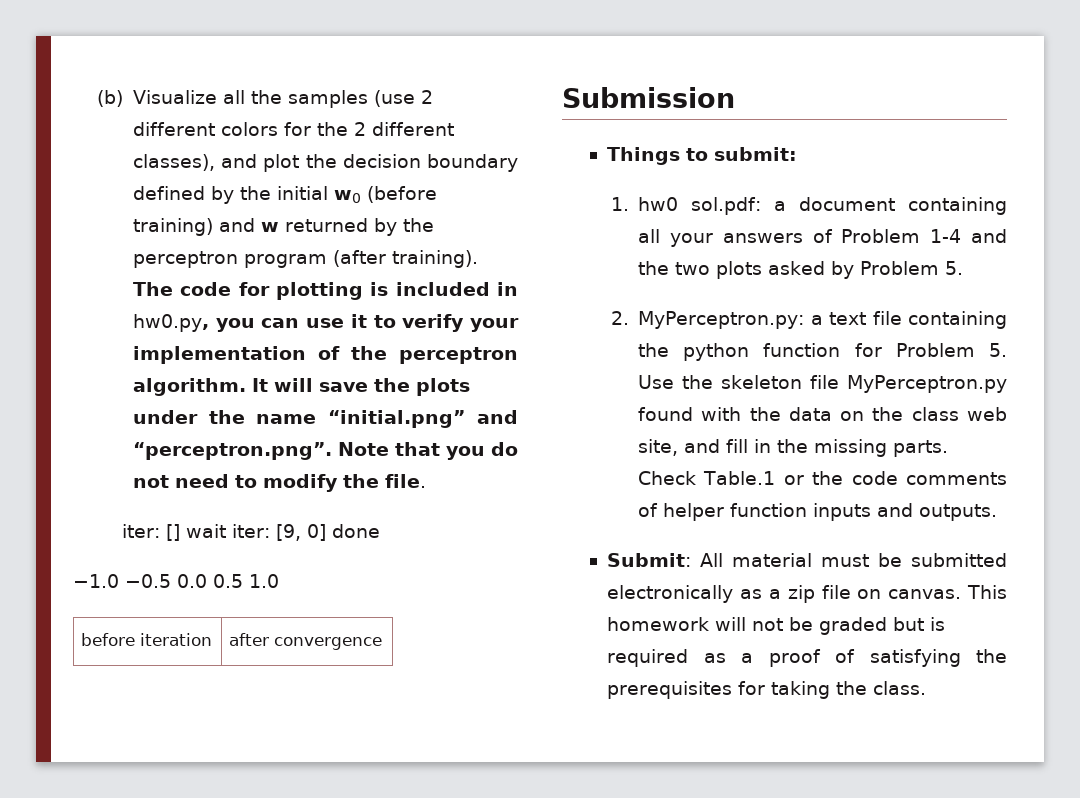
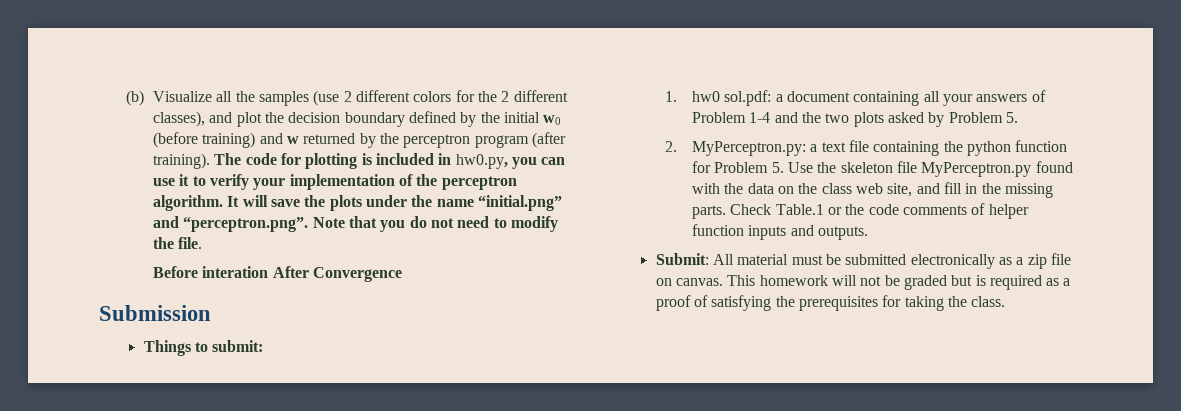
- iter: [] wait iter: [9, 0] done
- −1.0 −0.5 0.0 0.5 1.0
- before iteration | after convergence
+ Before interation After Convergence

